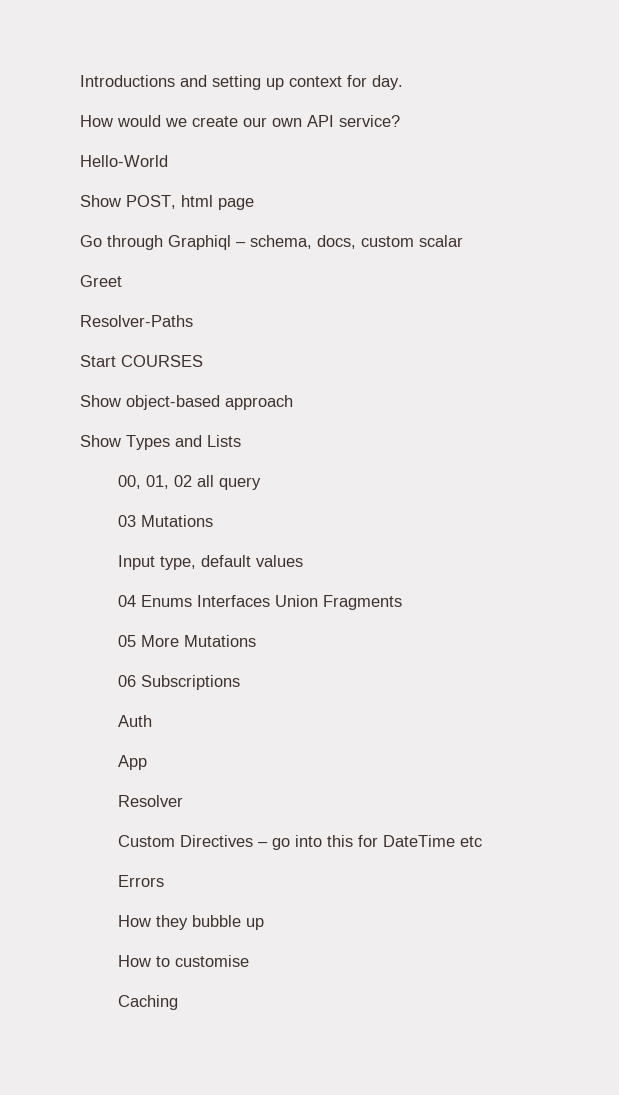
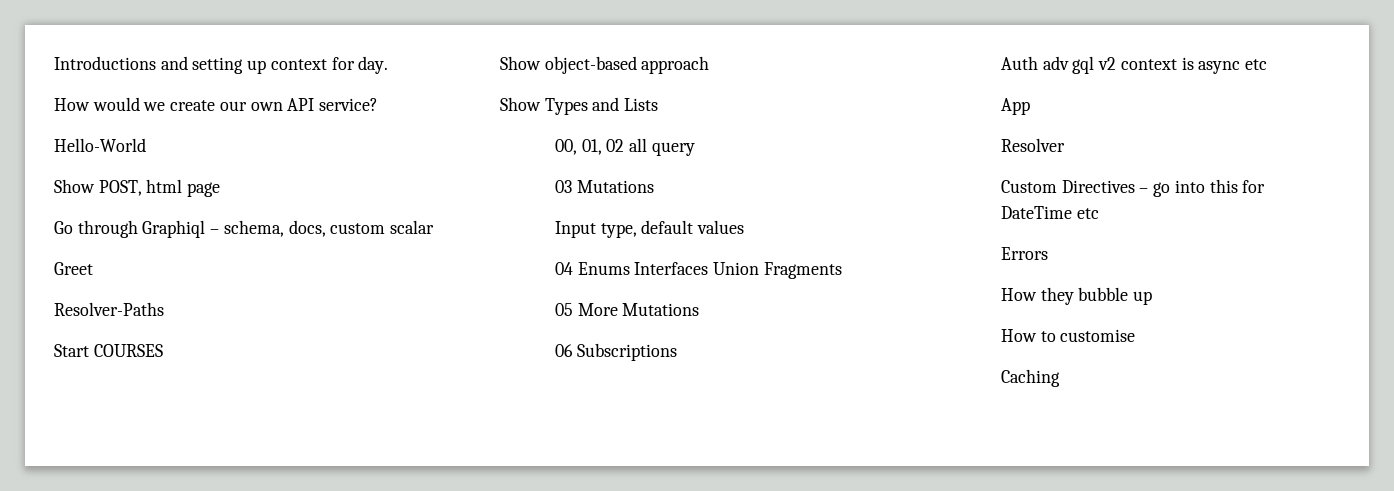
- Auth
+ Auth adv gql v2 context is async etc

